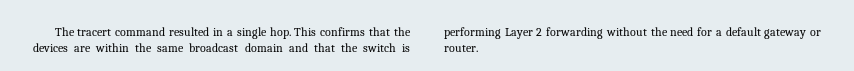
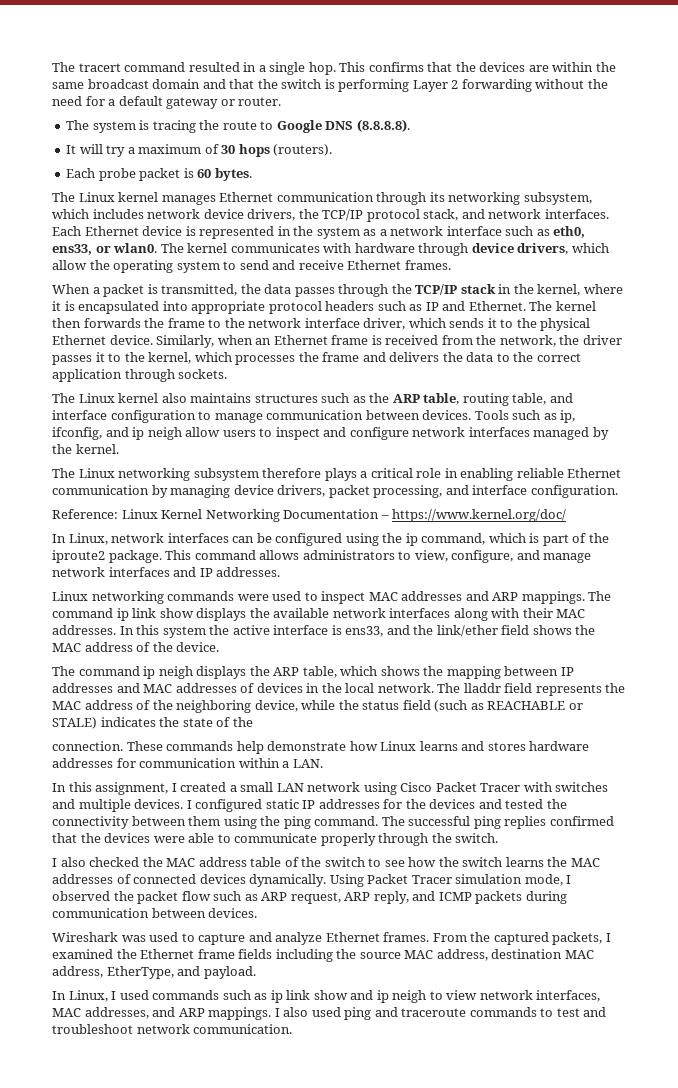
+ The system is tracing the route to Google DNS (8.8.8.8).
+ It will try a maximum of 30 hops (routers).
+ Each probe packet is 60 bytes.
+ The Linux kernel manages Ethernet communication through its networking subsystem, which includes network device drivers, the TCP/IP protocol stack, and network interfaces. Each Ethernet device is represented in the system as a network interface such as eth0, ens33, or wlan0. The kernel communicates with hardware through device drivers, which allow the operating system to send and receive Ethernet frames.
+ When a packet is transmitted, the data passes through the TCP/IP stack in the kernel, where it is encapsulated into appropriate protocol headers such as IP and Ethernet. The kernel then forwards the frame to the network interface driver, which sends it to the physical Ethernet device. Similarly, when an Ethernet frame is received from the network, the driver passes it to the kernel, which processes the frame and delivers the data to the correct application through sockets.
+ The Linux kernel also maintains structures such as the ARP table, routing table, and interface configuration to manage communication between devices. Tools such as ip, ifconfig, and ip neigh allow users to inspect and configure network interfaces managed by the kernel.
+ The Linux networking subsystem therefore plays a critical role in enabling reliable Ethernet communication by managing device drivers, packet processing, and interface configuration.
+ Reference: Linux Kernel Networking Documentation – https://www.kernel.org/doc/
+ In Linux, network interfaces can be configured using the ip command, which is part of the iproute2 package. This command allows administrators to view, configure, and manage network interfaces and IP addresses.
+ Linux networking commands were used to inspect MAC addresses and ARP mappings. The command ip link show displays the available network interfaces along with their MAC addresses. In this system the active interface is ens33, and the link/ether field shows the MAC address of the device.
+ The command ip neigh displays the ARP table, which shows the mapping between IP addresses and MAC addresses of devices in the local network. The lladdr field represents the MAC address of the neighboring device, while the status field (such as REACHABLE or STALE) indicates the state of the
+ connection. These commands help demonstrate how Linux learns and stores hardware addresses for communication within a LAN.
+ In this assignment, I created a small LAN network using Cisco Packet Tracer with switches and multiple devices. I configured static IP addresses for the devices and tested the connectivity between them using the ping command. The successful ping replies confirmed that the devices were able to communicate properly through the switch.
+ I also checked the MAC address table of the switch to see how the switch learns the MAC addresses of connected devices dynamically. Using Packet Tracer simulation mode, I observed the packet flow such as ARP request, ARP reply, and ICMP packets during communication between devices.
+ Wireshark was used to capture and analyze Ethernet frames. From the captured packets, I examined the Ethernet frame fields including the source MAC address, destination MAC address, EtherType, and payload.
+ In Linux, I used commands such as ip link show and ip neigh to view network interfaces, MAC addresses, and ARP mappings. I also used ping and traceroute commands to test and troubleshoot network communication.

